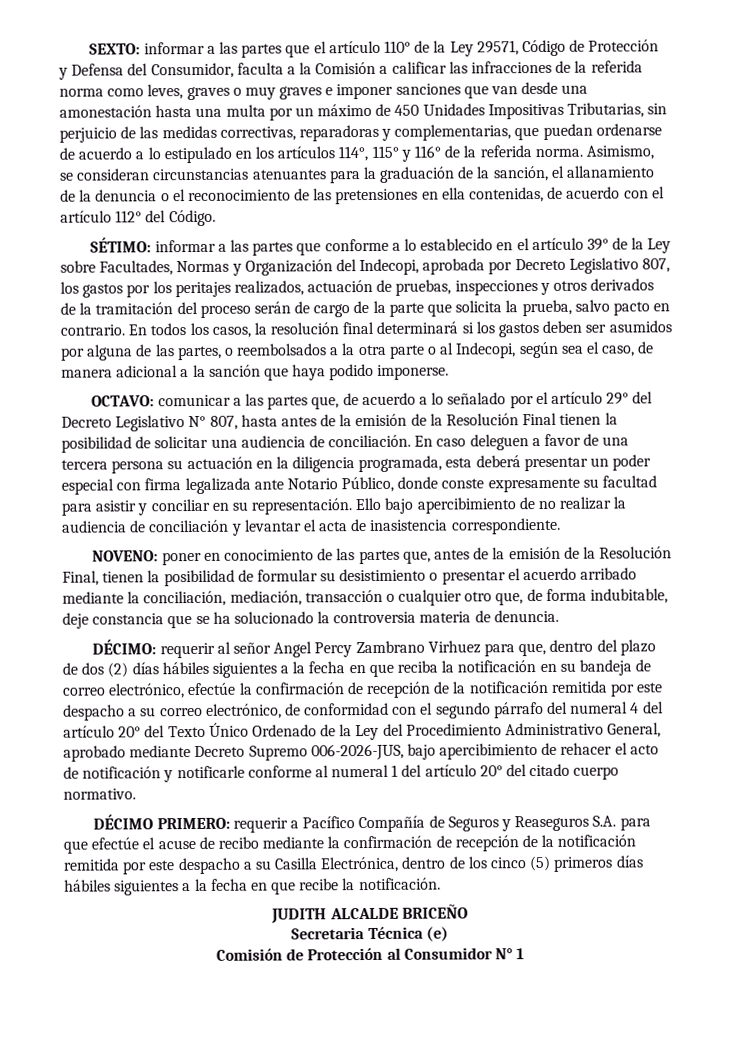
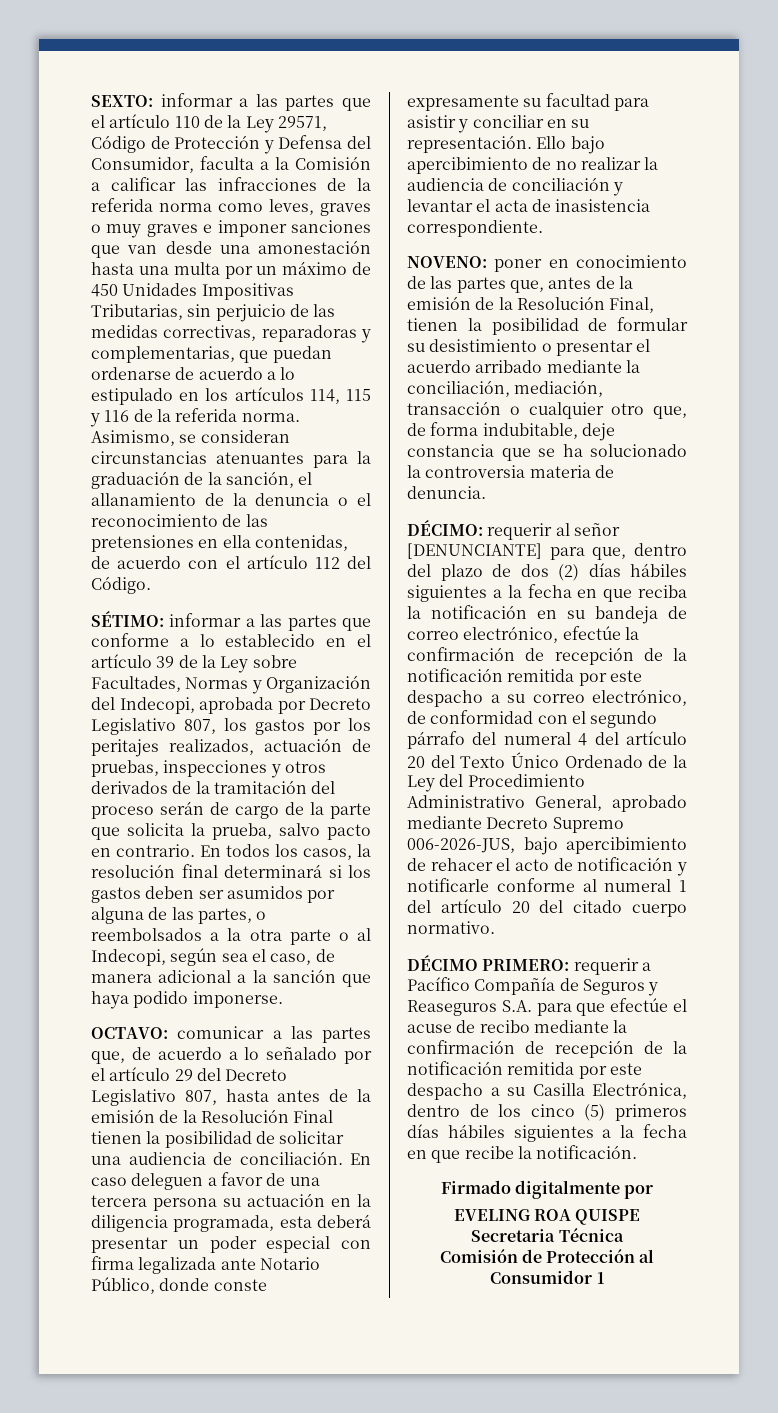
- informar a las partes que el artículo 110° de la Ley 29571, Código de Protección y Defensa del Consumidor, faculta a la Comisión a calificar las infracciones de la referida norma como leves, graves o muy graves e imponer sanciones que van desde una amonestación hasta una multa por un máximo de 450 Unidades Impositivas Tributarias, sin perjuicio de las medidas correctivas, reparadoras y complementarias, que puedan ordenarse de acuerdo a lo estipulado en los artículos 114°, 115° y 116° de la referida norma.
+ informar a las partes que el artículo 110 de la Ley 29571, Código de Protección y Defensa del Consumidor, faculta a la Comisión a calificar las infracciones de la referida norma como leves, graves o muy graves e imponer sanciones que van desde una amonestación hasta una multa por un máximo de 450 Unidades Impositivas Tributarias, sin perjuicio de las medidas correctivas, reparadoras y complementarias, que puedan ordenarse de acuerdo a lo estipulado en los artículos 114, 115 y 116 de la referida norma.
- Asimismo, se consideran circunstancias atenuantes para la graduación de la sanción, el allanamiento de la denuncia o el reconocimiento de las pretensiones en ella contenidas, de acuerdo con el artículo 112° del Código.
+ Asimismo, se consideran circunstancias atenuantes para la graduación de la sanción, el allanamiento de la denuncia o el reconocimiento de las pretensiones en ella contenidas, de acuerdo con el artículo 112 del Código.
- SÉTIMO: informar a las partes que conforme a lo establecido en el artículo 39° de la Ley sobre Facultades, Normas y Organización del Indecopi, aprobada por Decreto Legislativo 807, los gastos por los peritajes realizados, actuación de pruebas, inspecciones y otros derivados de la tramitación del proceso serán de cargo de la parte que solicita la prueba, salvo pacto en contrario.
+ SÉTIMO: informar a las partes que conforme a lo establecido en el artículo 39 de la Ley sobre Facultades, Normas y Organización del Indecopi, aprobada por Decreto Legislativo 807, los gastos por los peritajes realizados, actuación de pruebas, inspecciones y otros derivados de la tramitación del proceso serán de cargo de la parte que solicita la prueba, salvo pacto en contrario.
- OCTAVO: comunicar a las partes que, de acuerdo a lo señalado por el artículo 29° del Decreto Legislativo N° 807, hasta antes de la emisión de la Resolución Final tienen la posibilidad de solicitar una audiencia de conciliación.
+ OCTAVO: comunicar a las partes que, de acuerdo a lo señalado por el artículo 29 del Decreto Legislativo 807, hasta antes de la emisión de la Resolución Final tienen la posibilidad de solicitar una audiencia de conciliación.
- requerir al señor Angel Percy Zambrano Virhuez para que, dentro del plazo de dos (2) días hábiles siguientes a la fecha en que reciba la notificación en su bandeja de correo electrónico, efectúe la confirmación de recepción de la notificación remitida por este despacho a su correo electrónico, de conformidad con el segundo párrafo del numeral 4 del artículo 20° del Texto Único Ordenado de la Ley del Procedimiento Administrativo General, aprobado mediante Decreto Supremo 006-2026-JUS, bajo apercibimiento de rehacer el acto de notificación y notificarle conforme al numeral 1 del artículo 20° del citado cuerpo normativo.
+ requerir al señor [DENUNCIANTE] para que, dentro del plazo de dos (2) días hábiles siguientes a la fecha en que reciba la notificación en su bandeja de correo electrónico, efectúe la confirmación de recepción de la notificación remitida por este despacho a su correo electrónico, de conformidad con el segundo párrafo del numeral 4 del artículo 20 del Texto Único Ordenado de la Ley del Procedimiento Administrativo General, aprobado mediante Decreto Supremo 006-2026-JUS, bajo apercibimiento de rehacer el acto de notificación y notificarle conforme al numeral 1 del artículo 20 del citado cuerpo normativo.
- JUDITH ALCALDE BRICEÑO
+ Firmado digitalmente por
+ EVELING ROA QUISPE
- Secretaria Técnica (e)
+ Secretaria Técnica
- Comisión de Protección al Consumidor N° 1
+ Comisión de Protección al Consumidor 1

